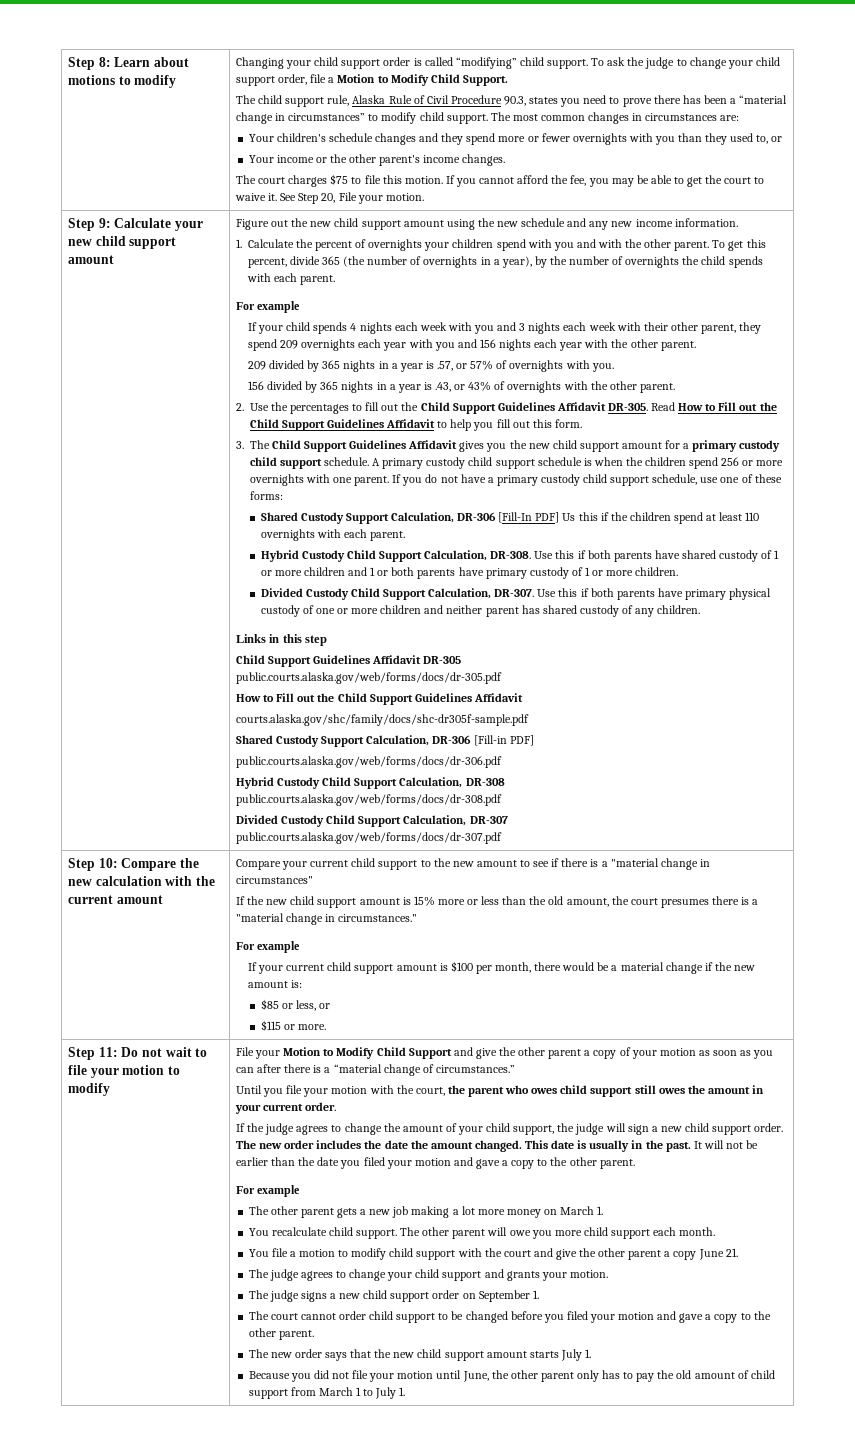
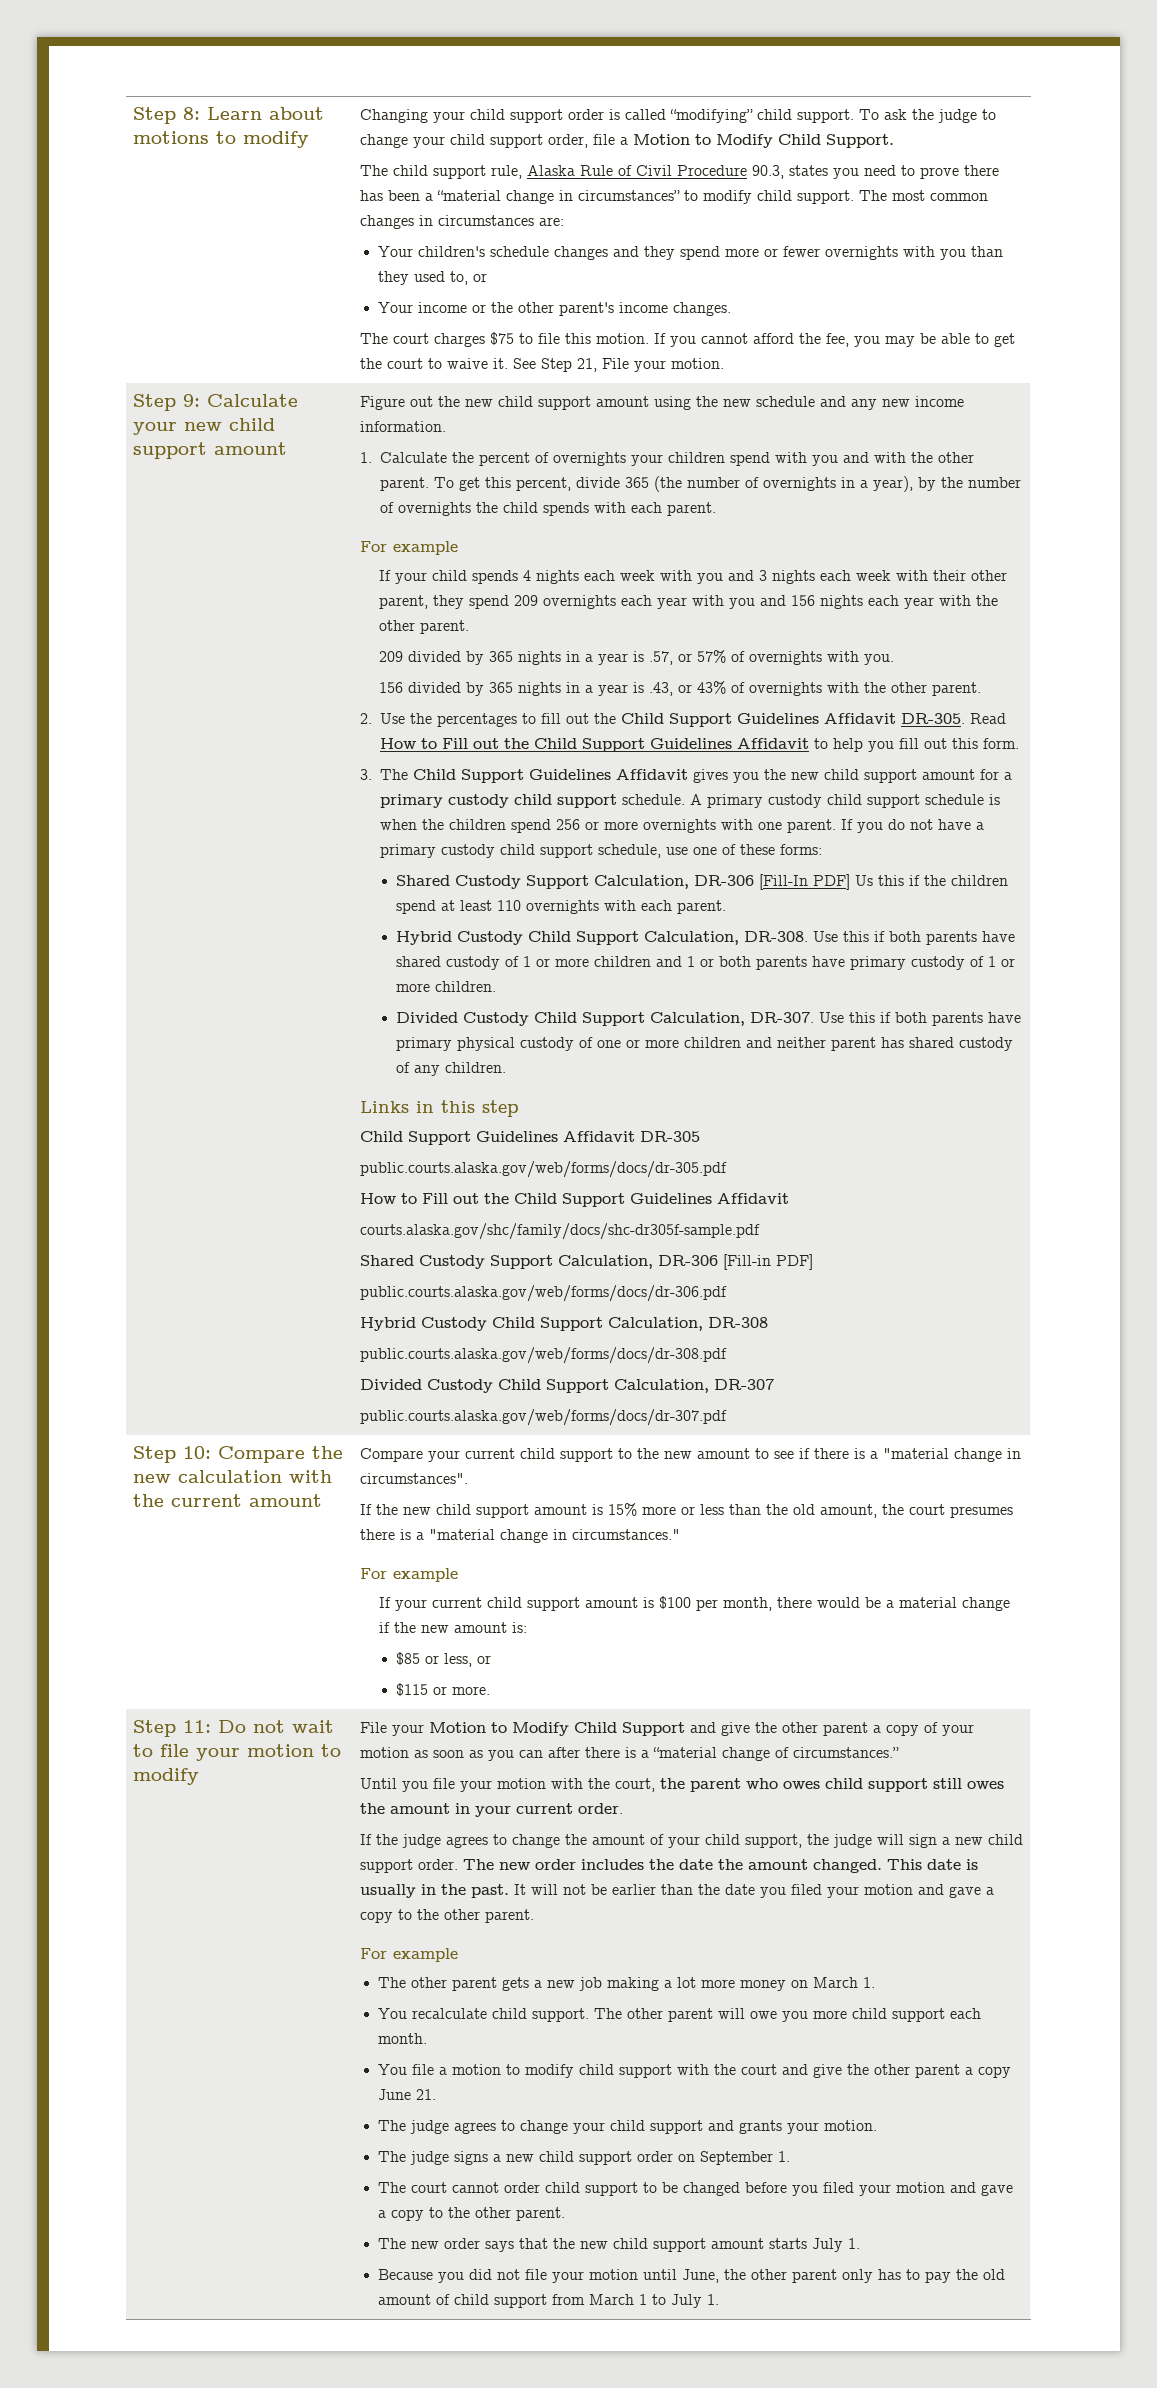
- See Step 20, File your motion.
+ See Step 21, File your motion.
- Compare your current child support to the new amount to see if there is a "material change in circumstances"
+ Compare your current child support to the new amount to see if there is a "material change in circumstances".

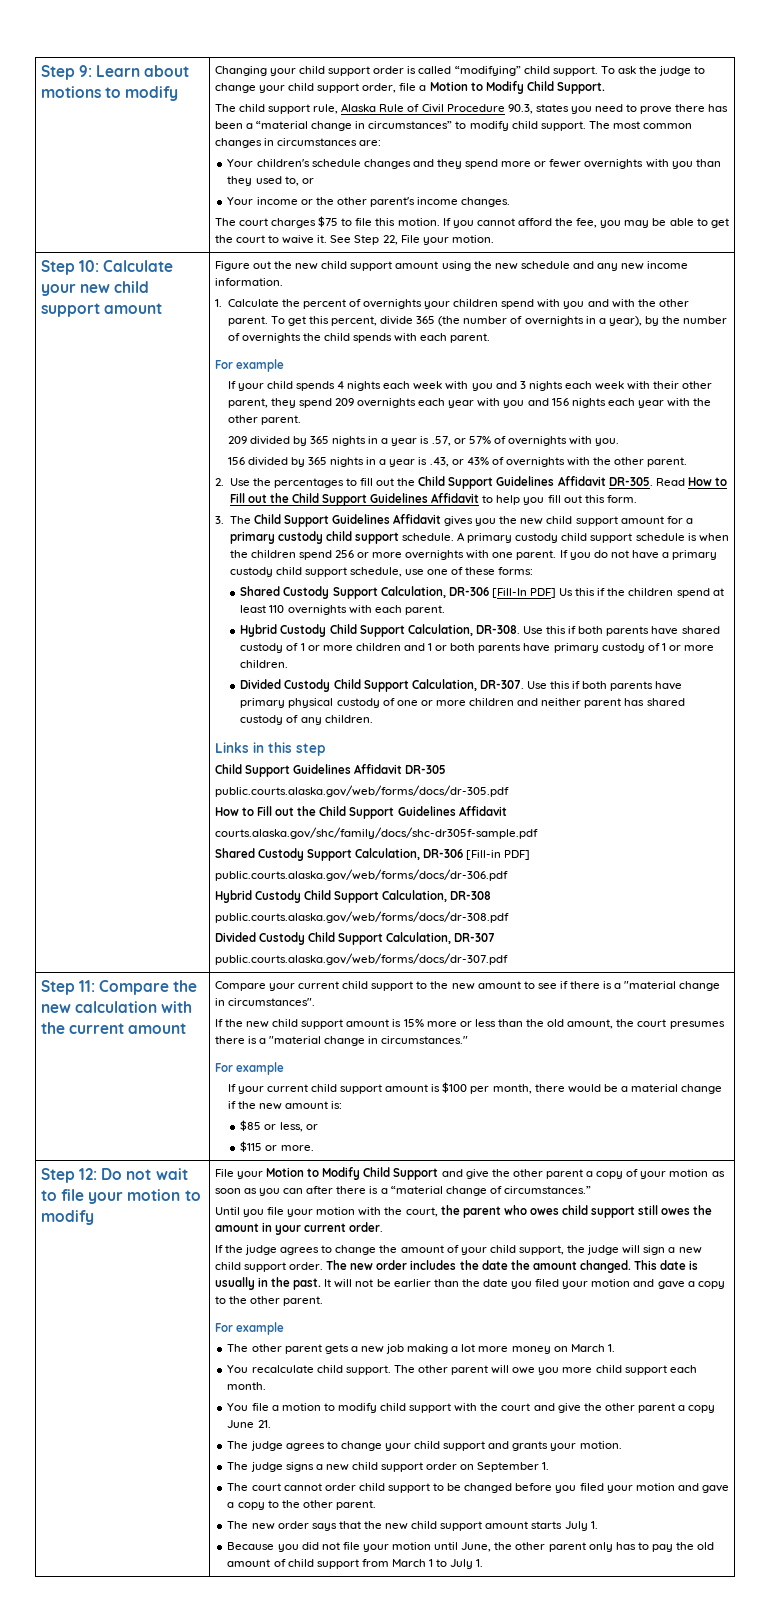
- Step 8: Learn about motions to modify
+ Step 9: Learn about motions to modify
- See Step 21, File your motion.
+ See Step 22, File your motion.
- Step 9: Calculate your new child support amount
+ Step 10: Calculate your new child support amount
- Step 10: Compare the new calculation with the current amount
+ Step 11: Compare the new calculation with the current amount
- Step 11: Do not wait to file your motion to modify
+ Step 12: Do not wait to file your motion to modify

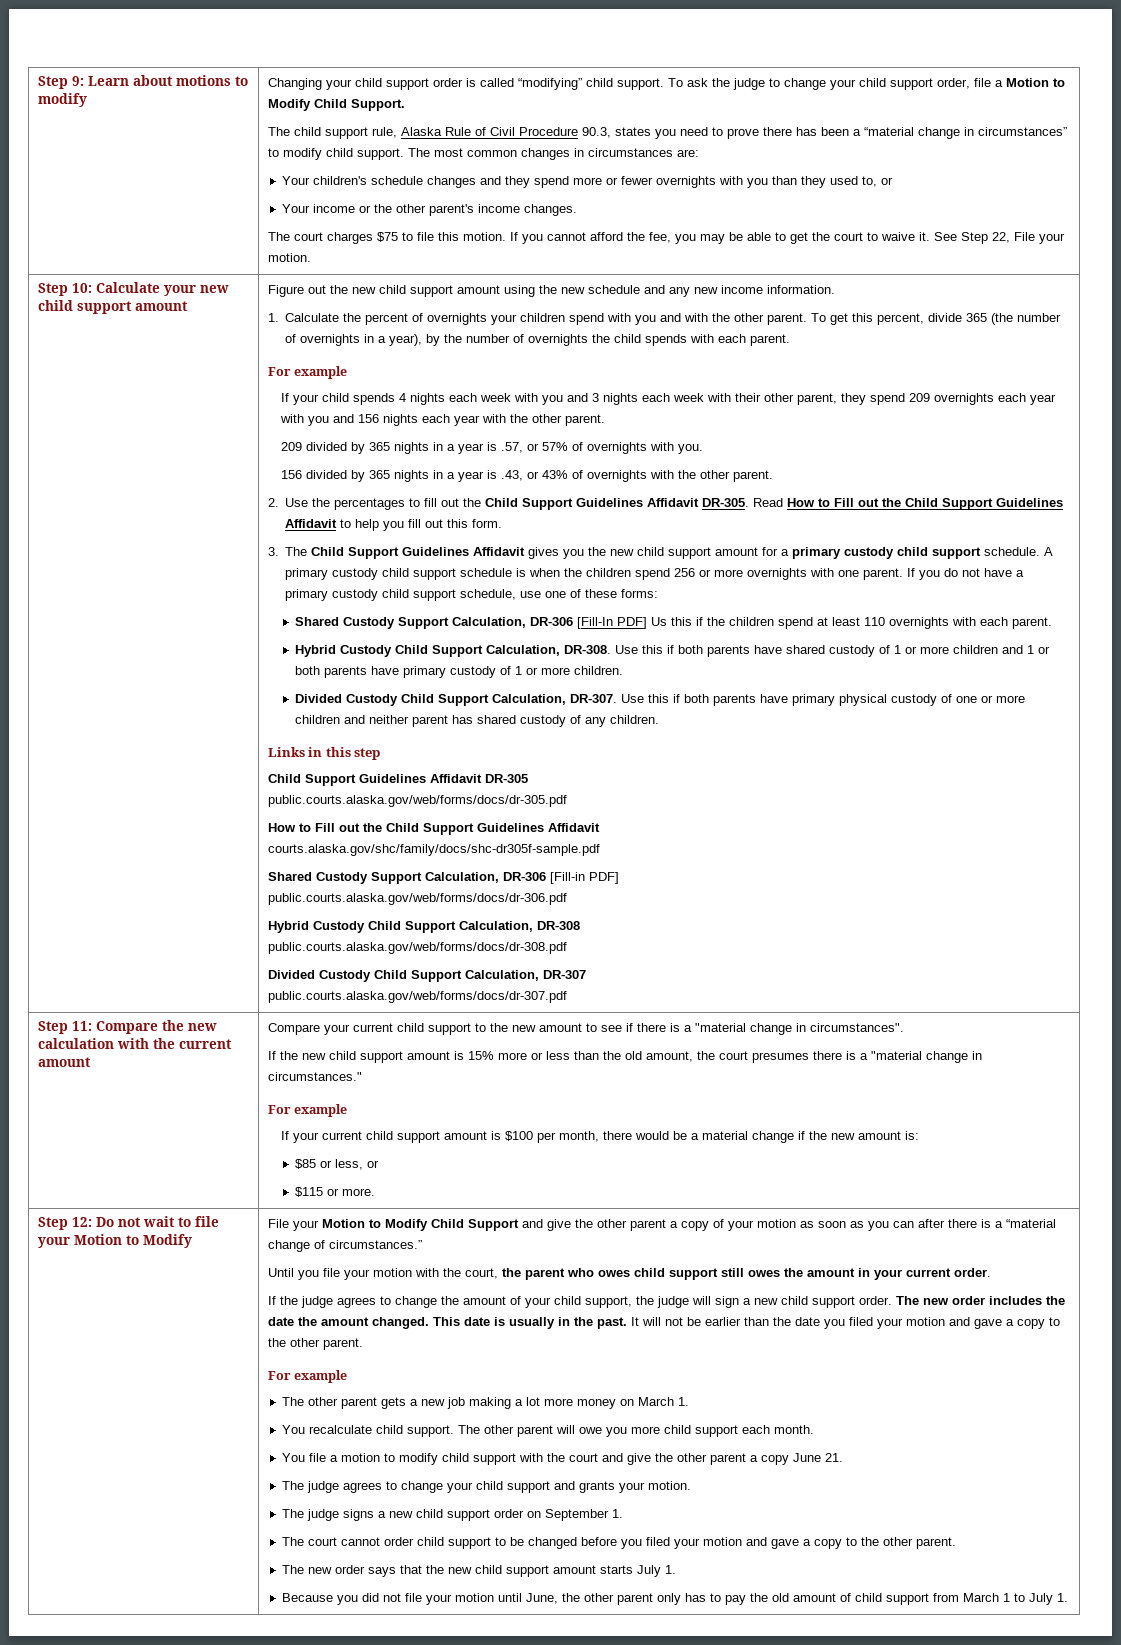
- Step 12: Do not wait to file your motion to modify
+ Step 12: Do not wait to file your Motion to Modify

